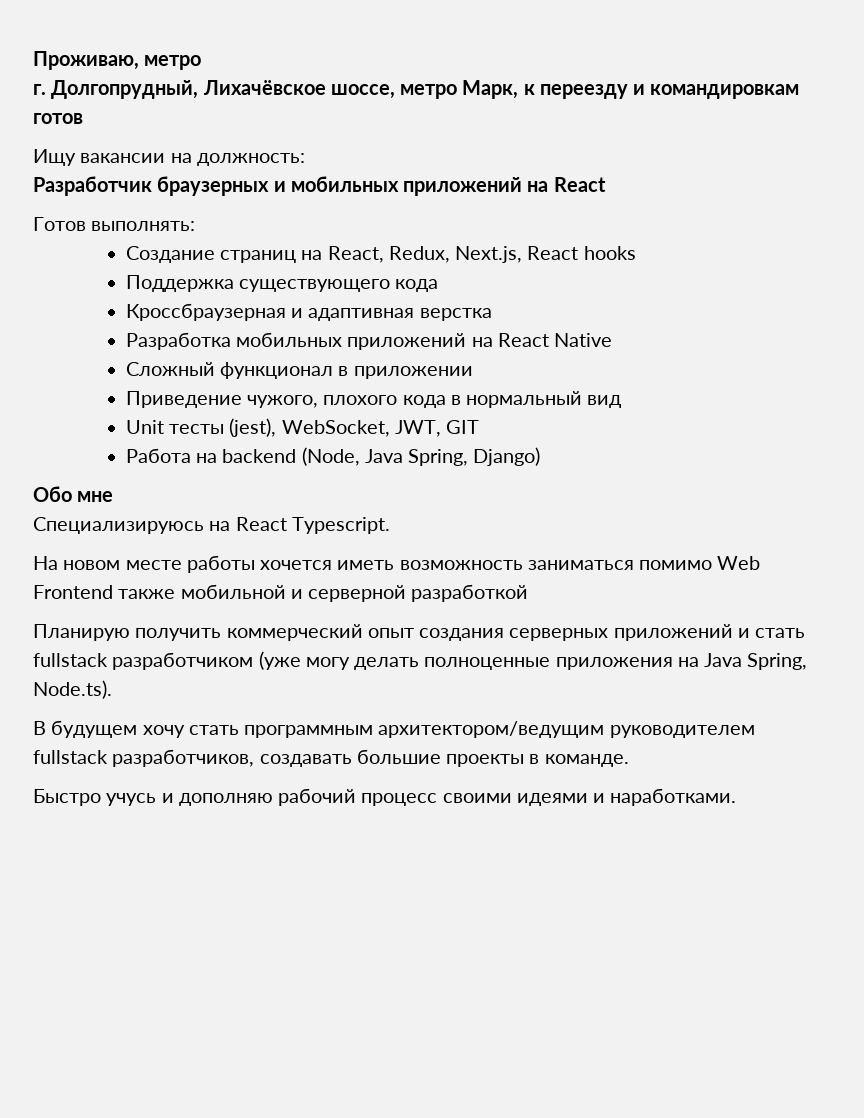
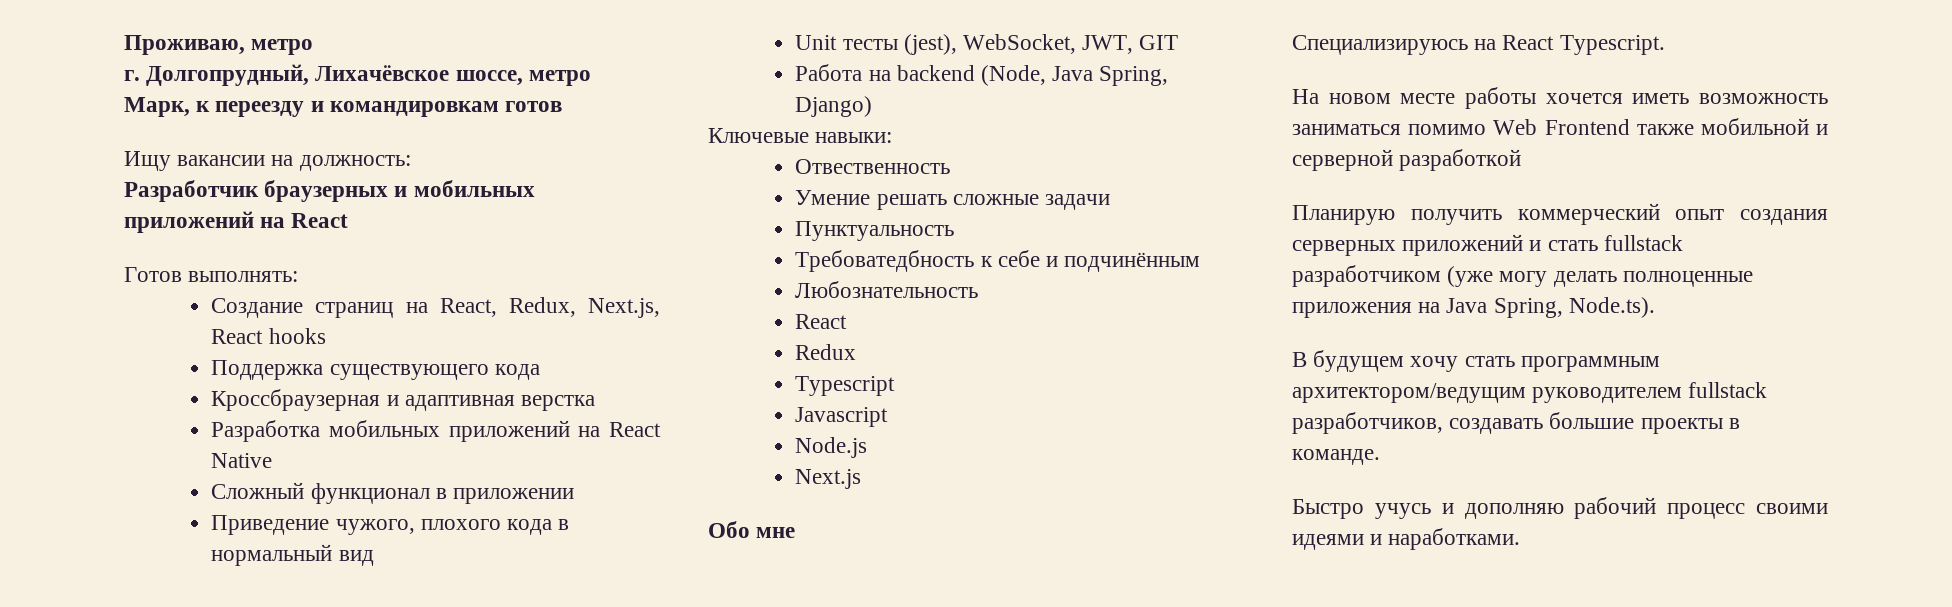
+ Ключевые навыки:
+ Отвественность
+ Умение решать сложные задачи
+ Пунктуальность
+ Требоватедбность к себе и подчинённым
+ Любознательность
+ React
+ Redux
+ Typescript
+ Javascript
+ Node.js
+ Next.js

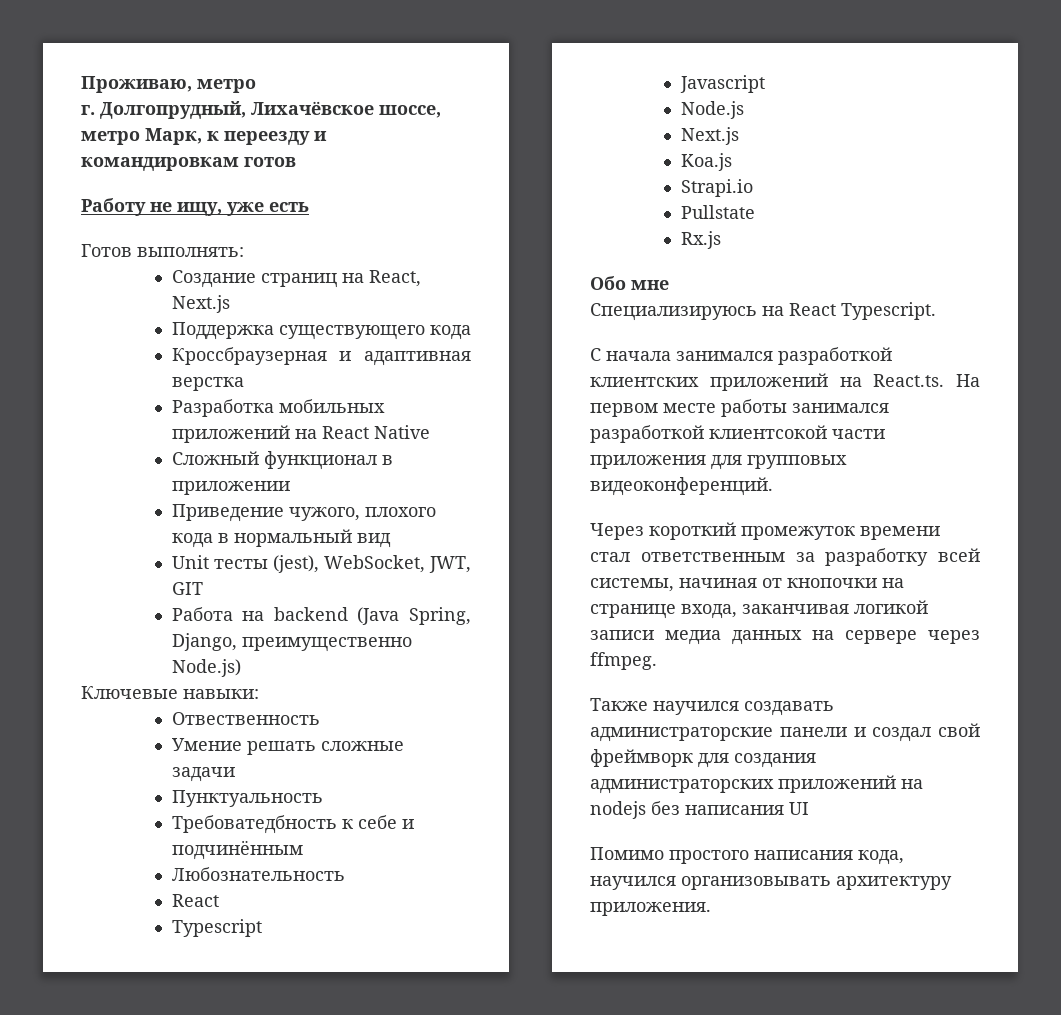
- Ищу вакансии на должность:
- Разработчик браузерных и мобильных приложений на React
+ Работу не ищу, уже есть
- Создание страниц на React, Redux, Next.js, React hooks
+ Создание страниц на React, Next.js
- Работа на backend (Node, Java Spring, Django)
+ Работа на backend (Java Spring, Django, преимущественно Node.js)
- Redux
+ Koa.js
+ Strapi.io
+ Pullstate
+ Rx.js
- На новом месте работы хочется иметь возможность заниматься помимо Web Frontend также мобильной и серверной разработкой
- Планирую получить коммерческий опыт создания серверных приложений и стать fullstack разработчиком (уже могу делать полноценные приложения на Java Spring, Node.ts).
- В будущем хочу стать программным архитектором/ведущим руководителем fullstack разработчиков, создавать большие проекты в команде.
- Быстро учусь и дополняю рабочий процесс своими идеями и наработками.
+ С начала занимался разработкой клиентских приложений на React.ts. На первом месте работы занимался разработкой клиентсокой части приложения для групповых видеоконференций.
+ Через короткий промежуток времени стал ответственным за разработку всей системы, начиная от кнопочки на странице входа, заканчивая логикой записи медиа данных на сервере через ffmpeg.
+ Также научился создавать администраторские панели и создал свой фреймворк для создания администраторских приложений на nodejs без написания UI
+ Помимо простого написания кода, научился организовывать архитектуру приложения.

